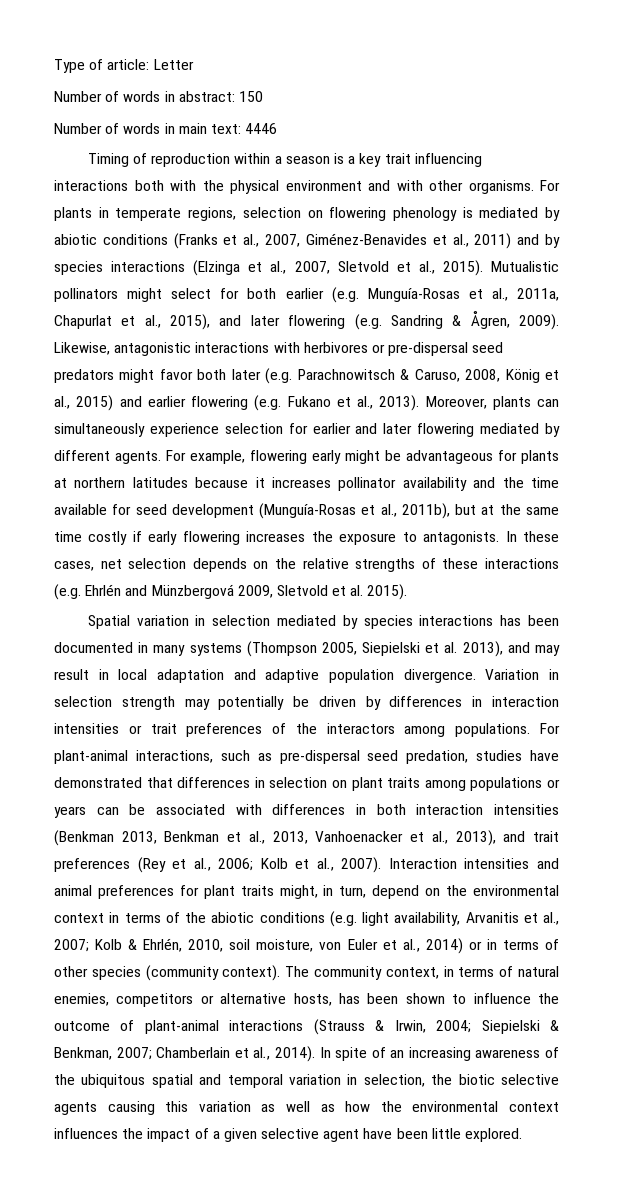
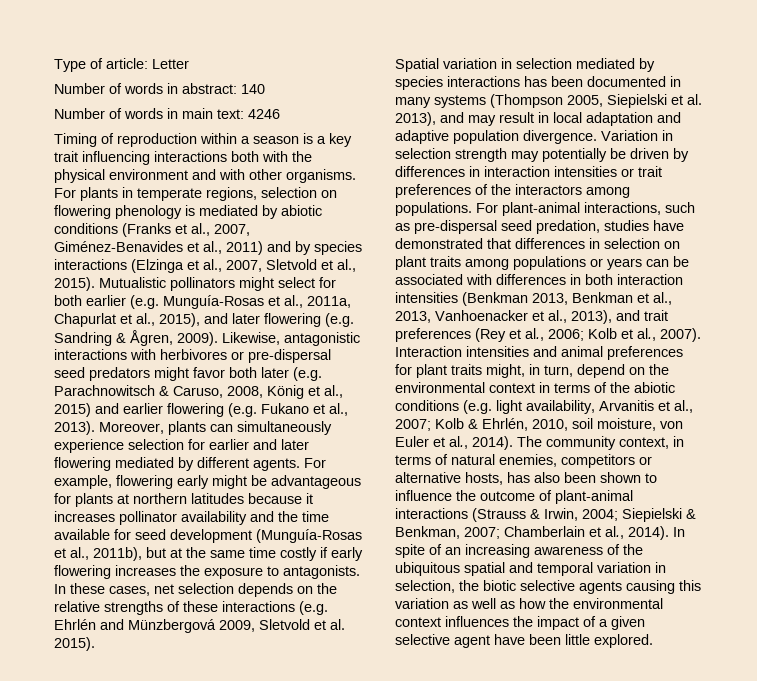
- Number of words in abstract: 150
+ Number of words in abstract: 140
- Number of words in main text: 4446
+ Number of words in main text: 4246
- Interaction intensities and animal preferences for plant traits might, in turn, depend on the environmental context in terms of the abiotic conditions (e.g. light availability, Arvanitis et al., 2007; Kolb & Ehrlén, 2010, soil moisture, von Euler et al., 2014) or in terms of other species (community context).
+ Interaction intensities and animal preferences for plant traits might, in turn, depend on the environmental context in terms of the abiotic conditions (e.g. light availability, Arvanitis et al., 2007; Kolb & Ehrlén, 2010, soil moisture, von Euler et al., 2014).
- The community context, in terms of natural enemies, competitors or alternative hosts, has been shown to influence the outcome of plant-animal interactions (Strauss & Irwin, 2004; Siepielski & Benkman, 2007; Chamberlain et al., 2014).
+ The community context, in terms of natural enemies, competitors or alternative hosts, has also been shown to influence the outcome of plant-animal interactions (Strauss & Irwin, 2004; Siepielski & Benkman, 2007; Chamberlain et al., 2014).

